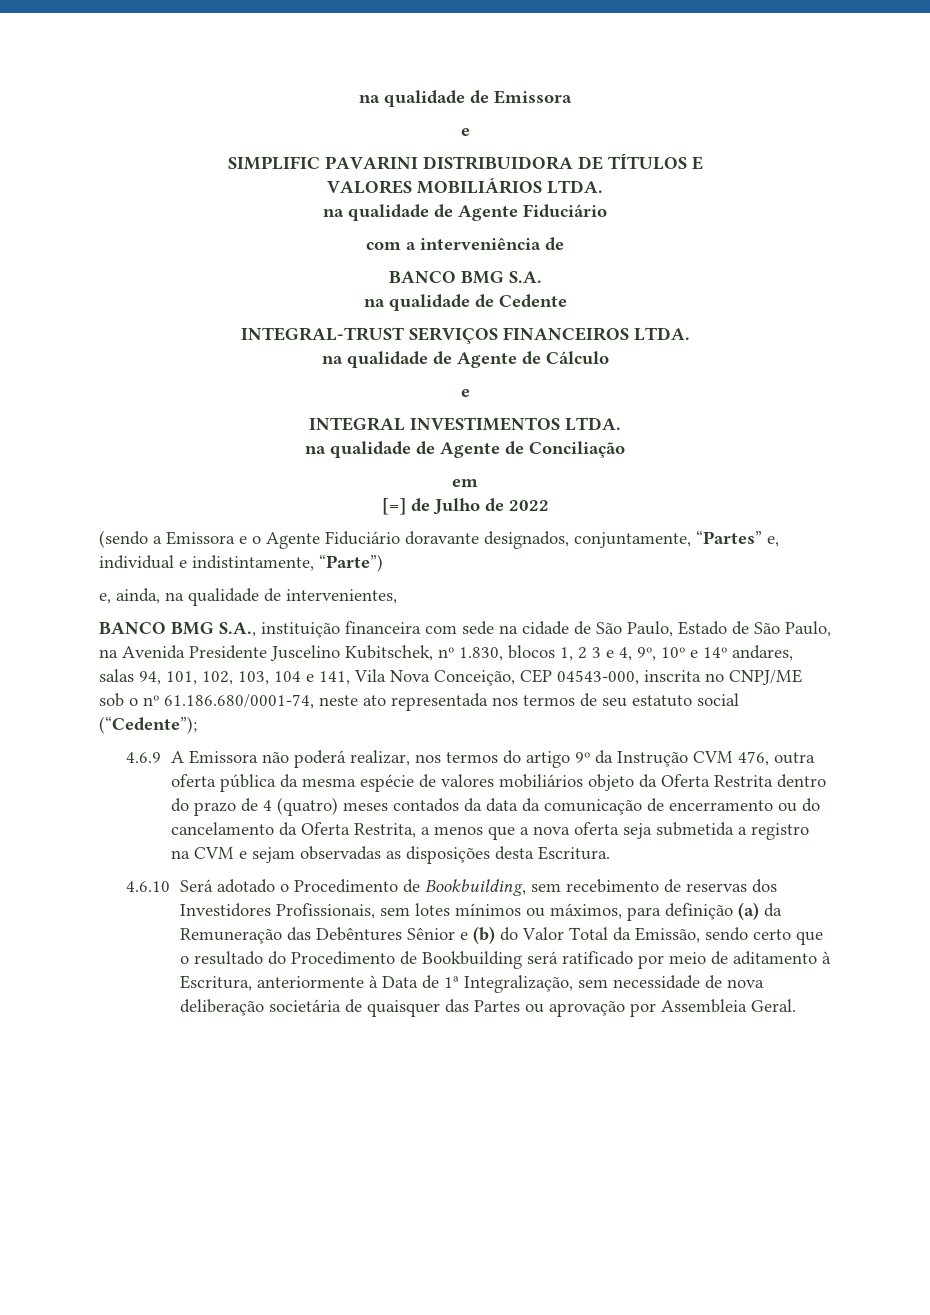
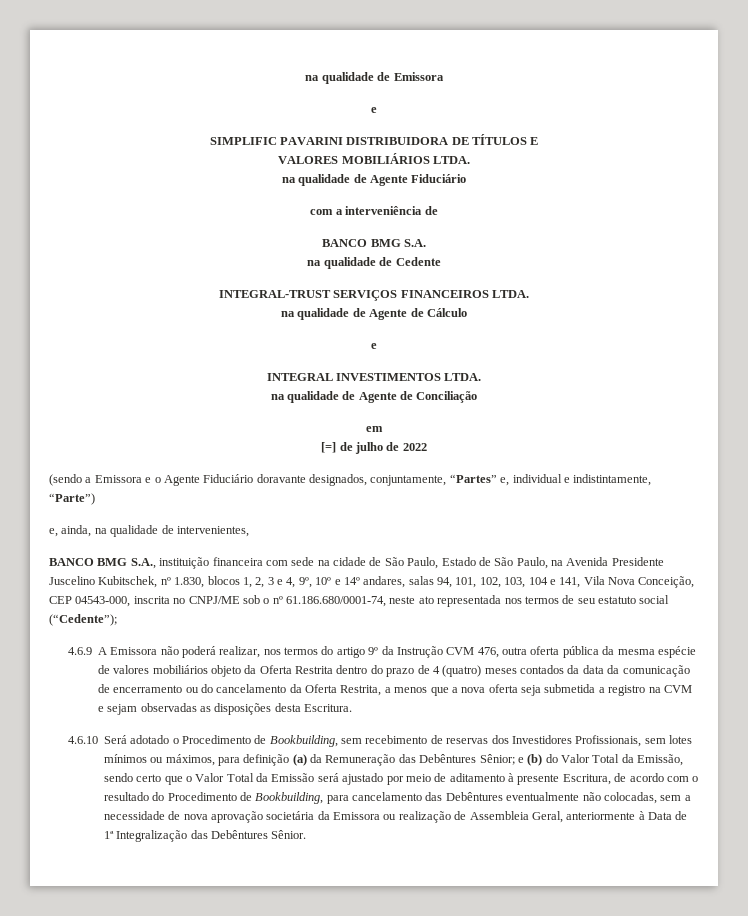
- [=] de Julho de 2022
+ [=] de julho de 2022
- BANCO BMG S.A., instituição financeira com sede na cidade de São Paulo, Estado de São Paulo, na Avenida Presidente Juscelino Kubitschek, nº 1.830, blocos 1, 2 3 e 4, 9º, 10º e 14º andares, salas 94, 101, 102, 103, 104 e 141, Vila Nova Conceição, CEP 04543-000, inscrita no CNPJ/ME sob o nº 61.186.680/0001-74, neste ato representada nos termos de seu estatuto social (“Cedente”);
+ BANCO BMG S.A., instituição financeira com sede na cidade de São Paulo, Estado de São Paulo, na Avenida Presidente Juscelino Kubitschek, nº 1.830, blocos 1, 2, 3 e 4, 9º, 10º e 14º andares, salas 94, 101, 102, 103, 104 e 141, Vila Nova Conceição, CEP 04543-000, inscrita no CNPJ/ME sob o nº 61.186.680/0001-74, neste ato representada nos termos de seu estatuto social (“Cedente”);
- 4.6.10 Será adotado o Procedimento de Bookbuilding, sem recebimento de reservas dos Investidores Profissionais, sem lotes mínimos ou máximos, para definição (a) da Remuneração das Debêntures Sênior e (b) do Valor Total da Emissão, sendo certo que o resultado do Procedimento de Bookbuilding será ratificado por meio de aditamento à Escritura, anteriormente à Data de 1ª Integralização, sem necessidade de nova deliberação societária de quaisquer das Partes ou aprovação por Assembleia Geral.
+ 4.6.10 Será adotado o Procedimento de Bookbuilding, sem recebimento de reservas dos Investidores Profissionais, sem lotes mínimos ou máximos, para definição (a) da Remuneração das Debêntures Sênior; e (b) do Valor Total da Emissão, sendo certo que o Valor Total da Emissão será ajustado por meio de aditamento à presente Escritura, de acordo com o resultado do Procedimento de Bookbuilding, para cancelamento das Debêntures eventualmente não colocadas, sem a necessidade de nova aprovação societária da Emissora ou realização de Assembleia Geral, anteriormente à Data de 1ª Integralização das Debêntures Sênior.

